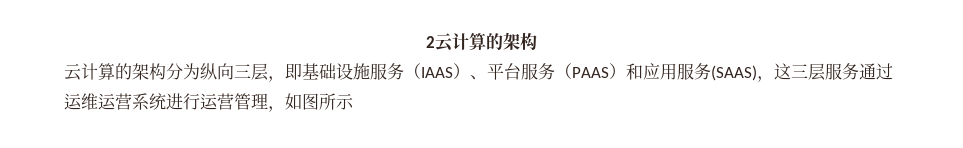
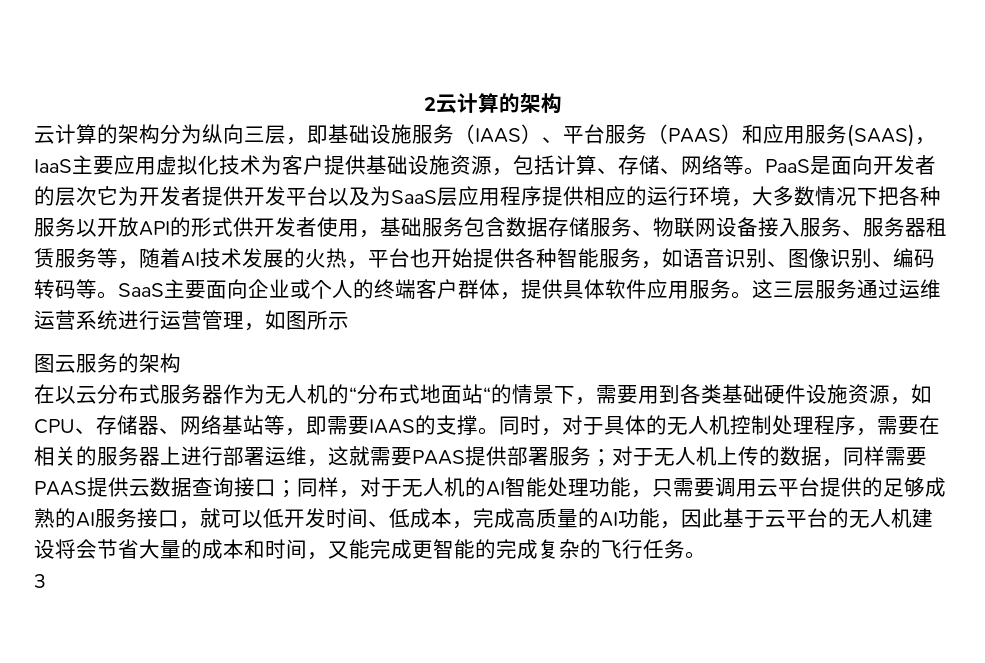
- 云计算的架构分为纵向三层，即基础设施服务（IAAS）、平台服务（PAAS）和应用服务(SAAS)，这三层服务通过运维运营系统进行运营管理，如图所示
+ 云计算的架构分为纵向三层，即基础设施服务（IAAS）、平台服务（PAAS）和应用服务(SAAS)，IaaS主要应用虚拟化技术为客户提供基础设施资源，包括计算、存储、网络等。PaaS是面向开发者的层次它为开发者提供开发平台以及为SaaS层应用程序提供相应的运行环境，大多数情况下把各种服务以开放API的形式供开发者使用，基础服务包含数据存储服务、物联网设备接入服务、服务器租赁服务等，随着AI技术发展的火热，平台也开始提供各种智能服务，如语音识别、图像识别、编码转码等。SaaS主要面向企业或个人的终端客户群体，提供具体软件应用服务。这三层服务通过运维运营系统进行运营管理，如图所示
+ 图云服务的架构
+ 在以云分布式服务器作为无人机的“分布式地面站“的情景下，需要用到各类基础硬件设施资源，如CPU、存储器、网络基站等，即需要IAAS的支撑。同时，对于具体的无人机控制处理程序，需要在相关的服务器上进行部署运维，这就需要PAAS提供部署服务；对于无人机上传的数据，同样需要PAAS提供云数据查询接口；同样，对于无人机的AI智能处理功能，只需要调用云平台提供的足够成熟的AI服务接口，就可以低开发时间、低成本，完成高质量的AI功能，因此基于云平台的无人机建设将会节省大量的成本和时间，又能完成更智能的完成复杂的飞行任务。
+ 3

